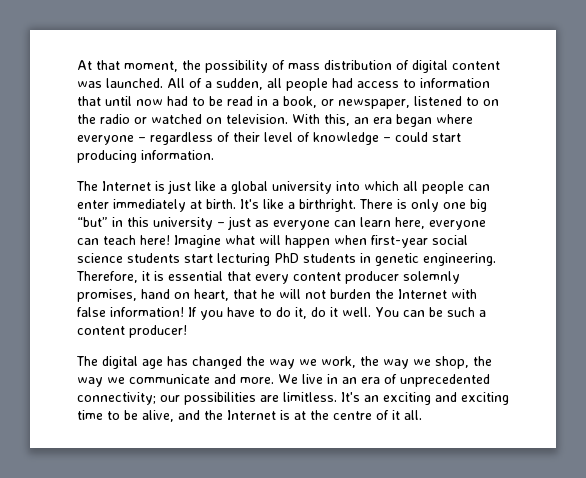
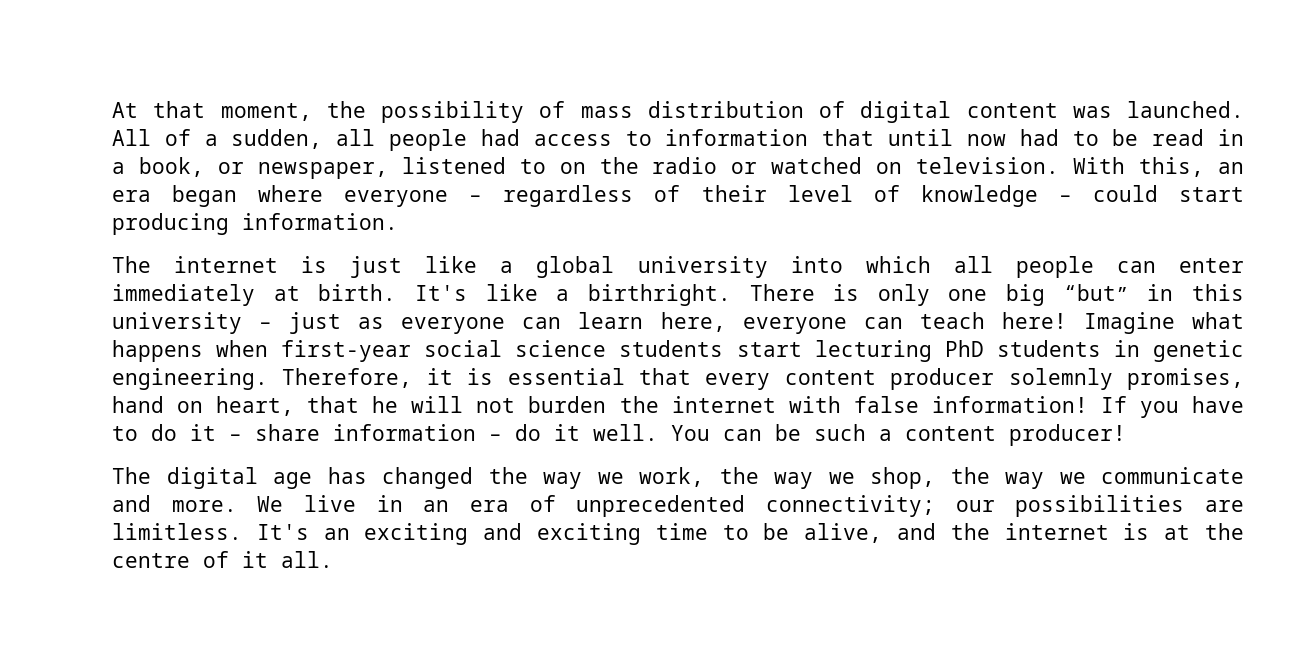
- The Internet is just like a global university into which all people can enter immediately at birth.
+ The internet is just like a global university into which all people can enter immediately at birth.
- Imagine what will happen when first-year social science students start lecturing PhD students in genetic engineering.
+ Imagine what happens when first-year social science students start lecturing PhD students in genetic engineering.
- Therefore, it is essential that every content producer solemnly promises, hand on heart, that he will not burden the Internet with false information!
+ Therefore, it is essential that every content producer solemnly promises, hand on heart, that he will not burden the internet with false information!
- If you have to do it, do it well.
+ If you have to do it – share information – do it well.
- It's an exciting and exciting time to be alive, and the Internet is at the centre of it all.
+ It's an exciting and exciting time to be alive, and the internet is at the centre of it all.

